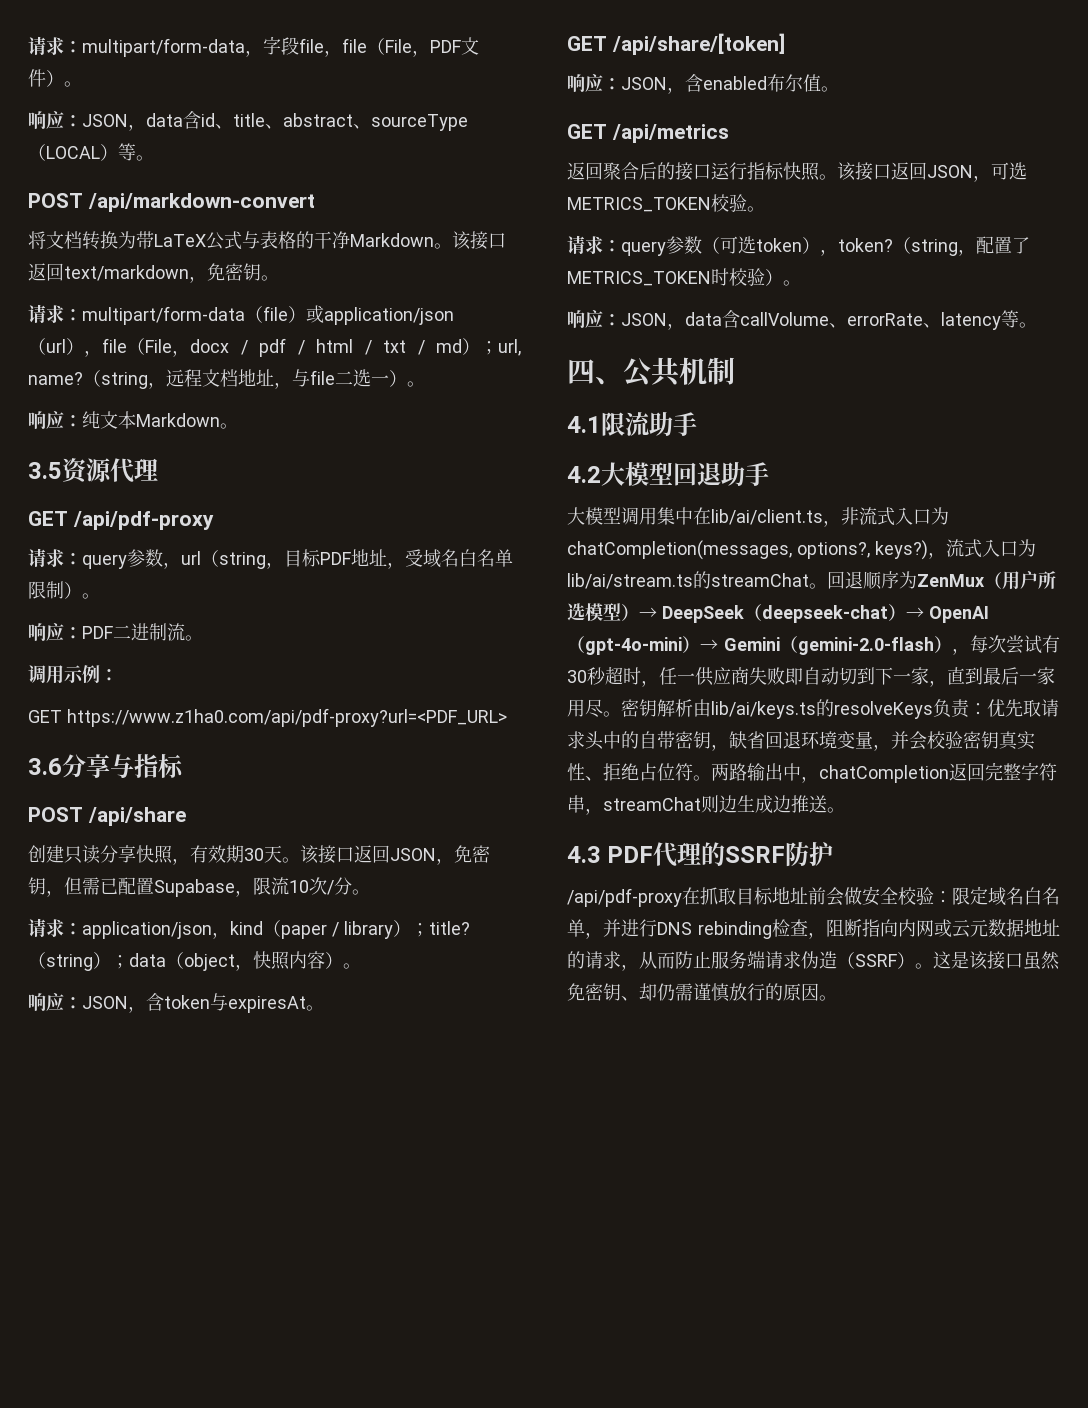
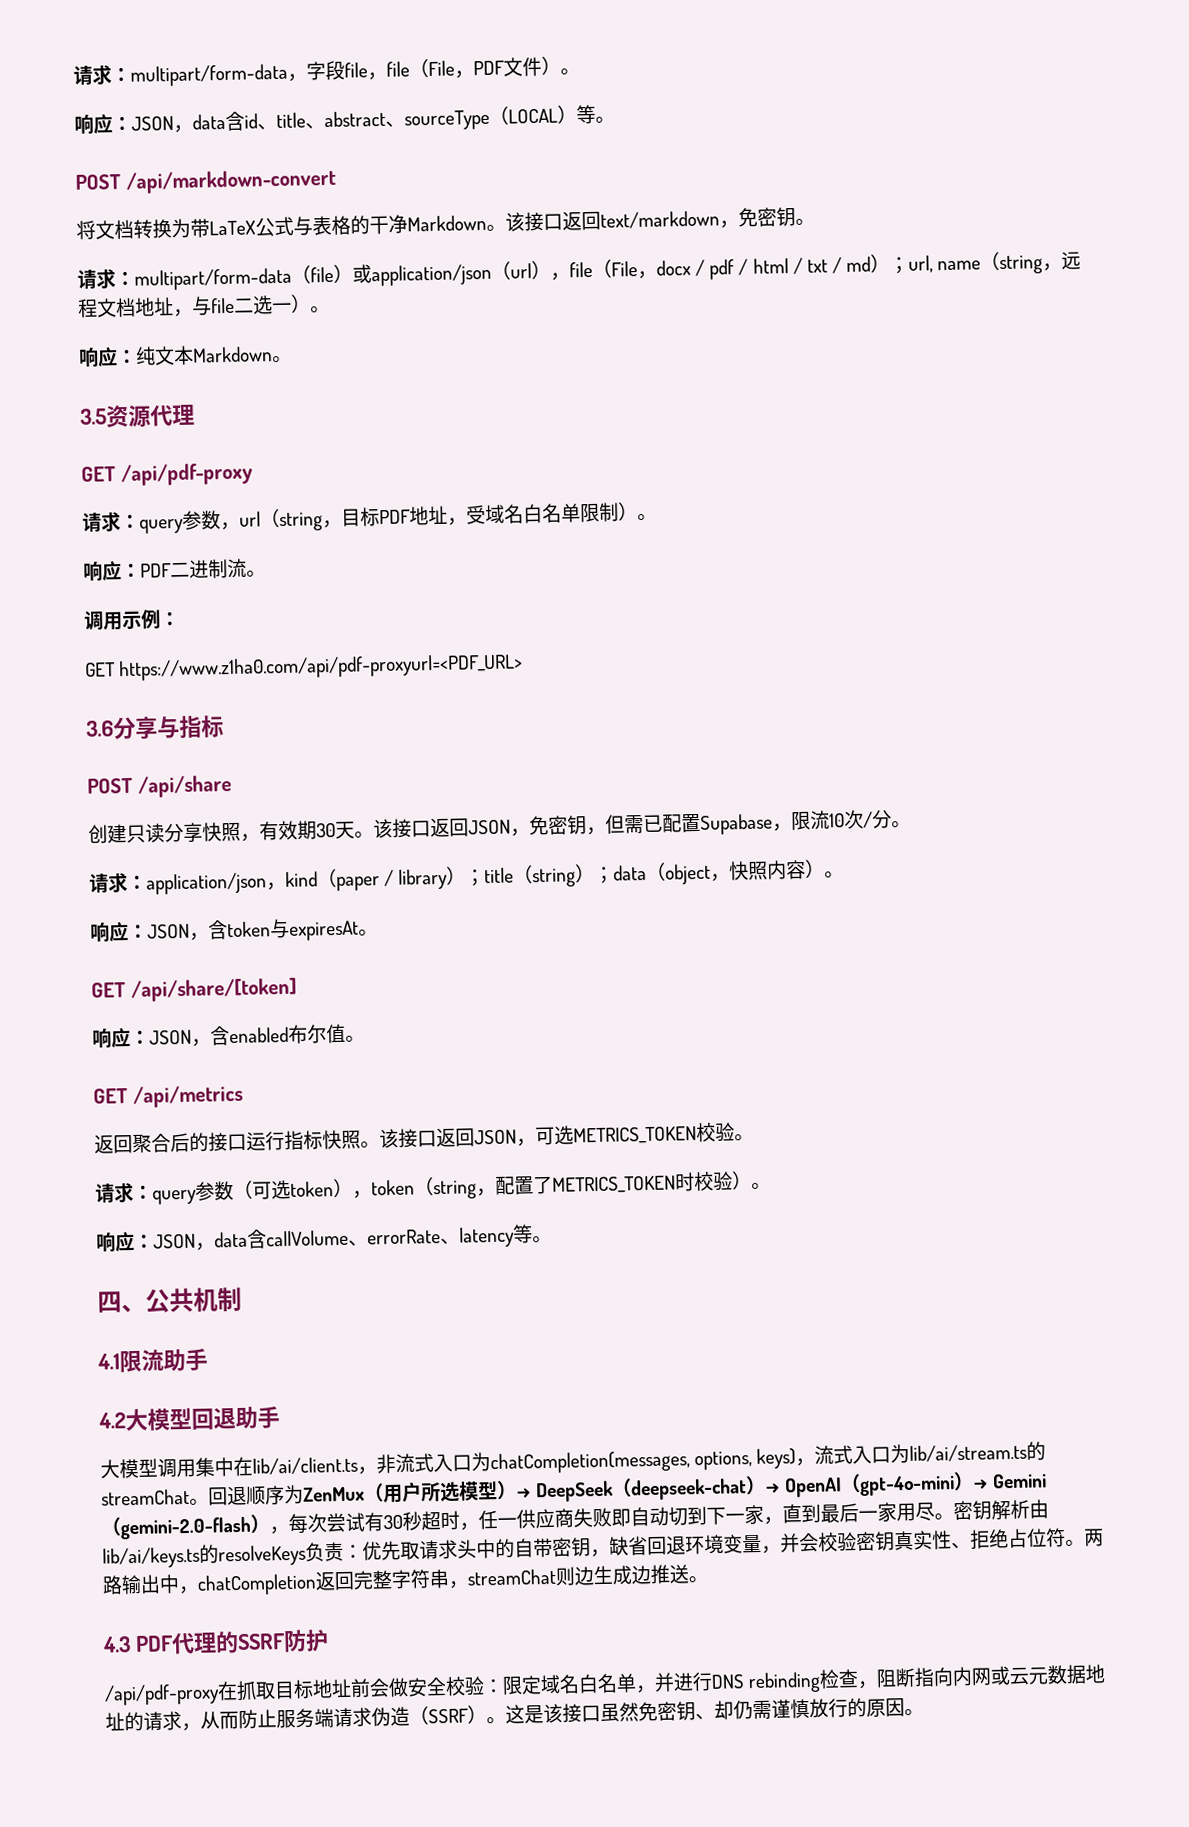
- 请求：multipart/form-data（file）或application/json（url），file（File，docx / pdf / html / txt / md）；url, name?（string，远程文档地址，与file二选一）。
+ 请求：multipart/form-data（file）或application/json（url），file（File，docx / pdf / html / txt / md）；url, name（string，远程文档地址，与file二选一）。
- GET https://www.z1ha0.com/api/pdf-proxy?url=<PDF_URL>
+ GET https://www.z1ha0.com/api/pdf-proxyurl=<PDF_URL>
- 请求：application/json，kind（paper / library）；title?（string）；data（object，快照内容）。
+ 请求：application/json，kind（paper / library）；title（string）；data（object，快照内容）。
- 请求：query参数（可选token），token?（string，配置了METRICS_TOKEN时校验）。
+ 请求：query参数（可选token），token（string，配置了METRICS_TOKEN时校验）。
- 大模型调用集中在lib/ai/client.ts，非流式入口为chatCompletion(messages, options?, keys?)，流式入口为lib/ai/stream.ts的streamChat。
+ 大模型调用集中在lib/ai/client.ts，非流式入口为chatCompletion(messages, options, keys)，流式入口为lib/ai/stream.ts的streamChat。

